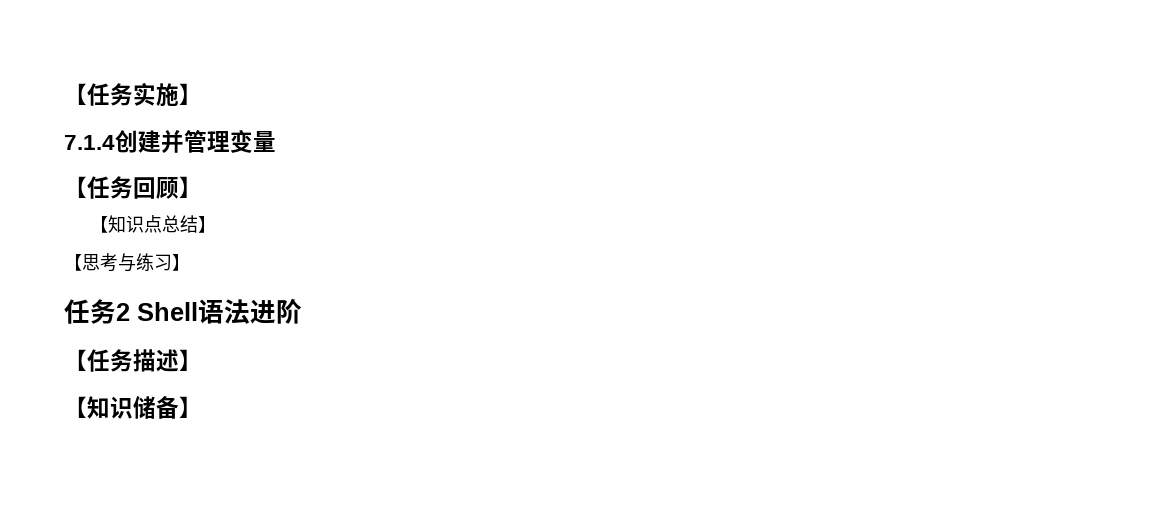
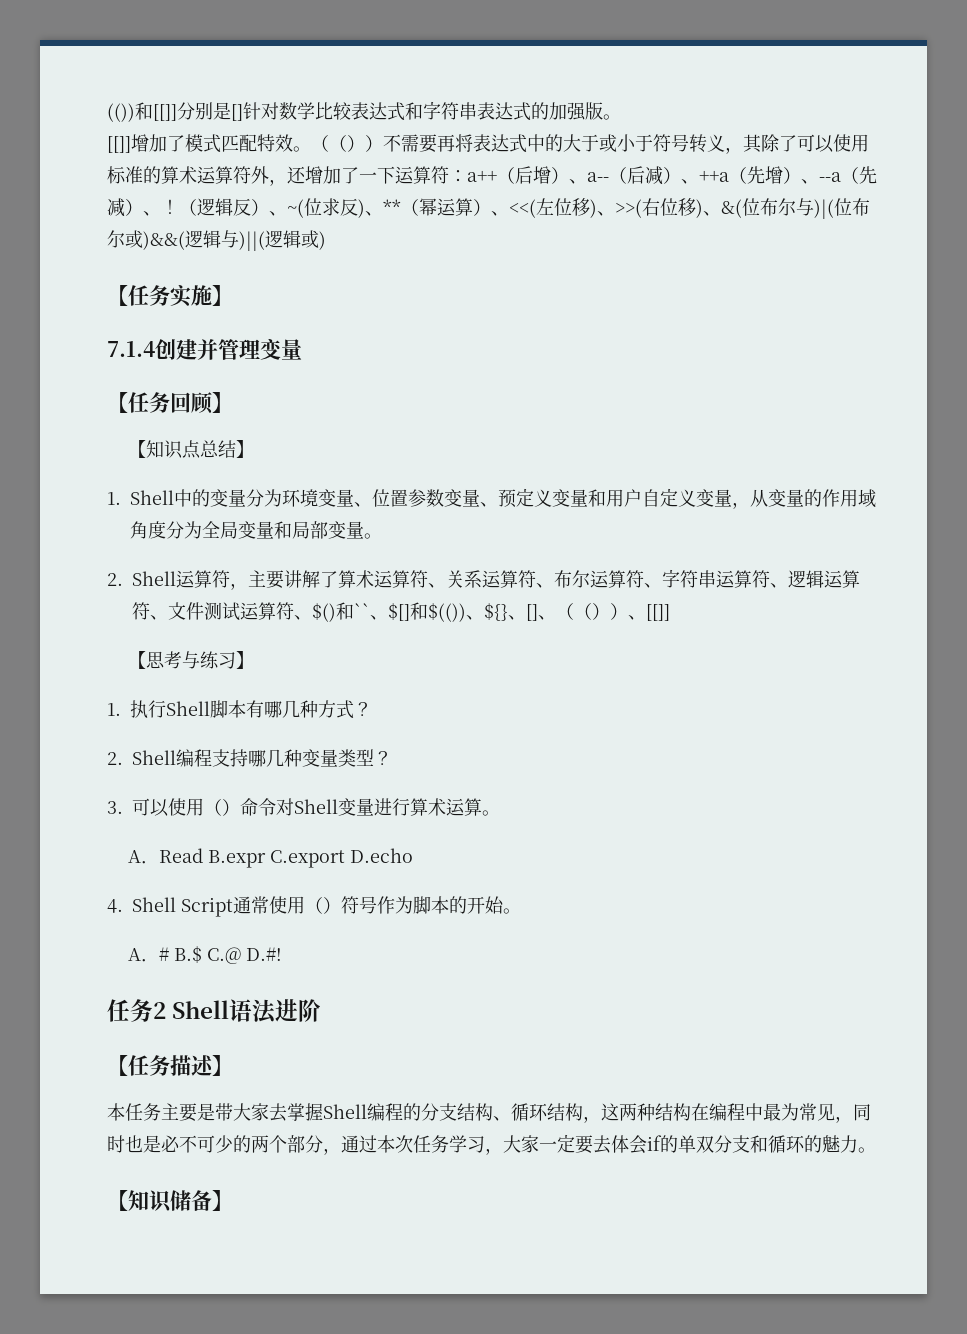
+ (())和[[]]分别是[]针对数学比较表达式和字符串表达式的加强版。
+ [[]]增加了模式匹配特效。（（））不需要再将表达式中的大于或小于符号转义，其除了可以使用标准的算术运算符外，还增加了一下运算符：a++（后增）、a--（后减）、++a（先增）、--a（先减）、！（逻辑反）、~(位求反)、**（幂运算）、<<(左位移)、>>(右位移)、&(位布尔与)|(位布尔或)&&(逻辑与)||(逻辑或)
+ 1. Shell中的变量分为环境变量、位置参数变量、预定义变量和用户自定义变量，从变量的作用域角度分为全局变量和局部变量。
+ 2. Shell运算符，主要讲解了算术运算符、关系运算符、布尔运算符、字符串运算符、逻辑运算符、文件测试运算符、$()和``、$[]和$(())、${}、[]、（（））、[[]]
  【思考与练习】
+ 1.执行Shell脚本有哪几种方式？
+ 2. Shell编程支持哪几种变量类型？
+ 3.可以使用（）命令对Shell变量进行算术运算。
+ A．Read B.expr C.export D.echo
+ 4. Shell Script通常使用（）符号作为脚本的开始。
+ A．# B.$ C.@ D.#!
+ 本任务主要是带大家去掌握Shell编程的分支结构、循环结构，这两种结构在编程中最为常见，同时也是必不可少的两个部分，通过本次任务学习，大家一定要去体会if的单双分支和循环的魅力。

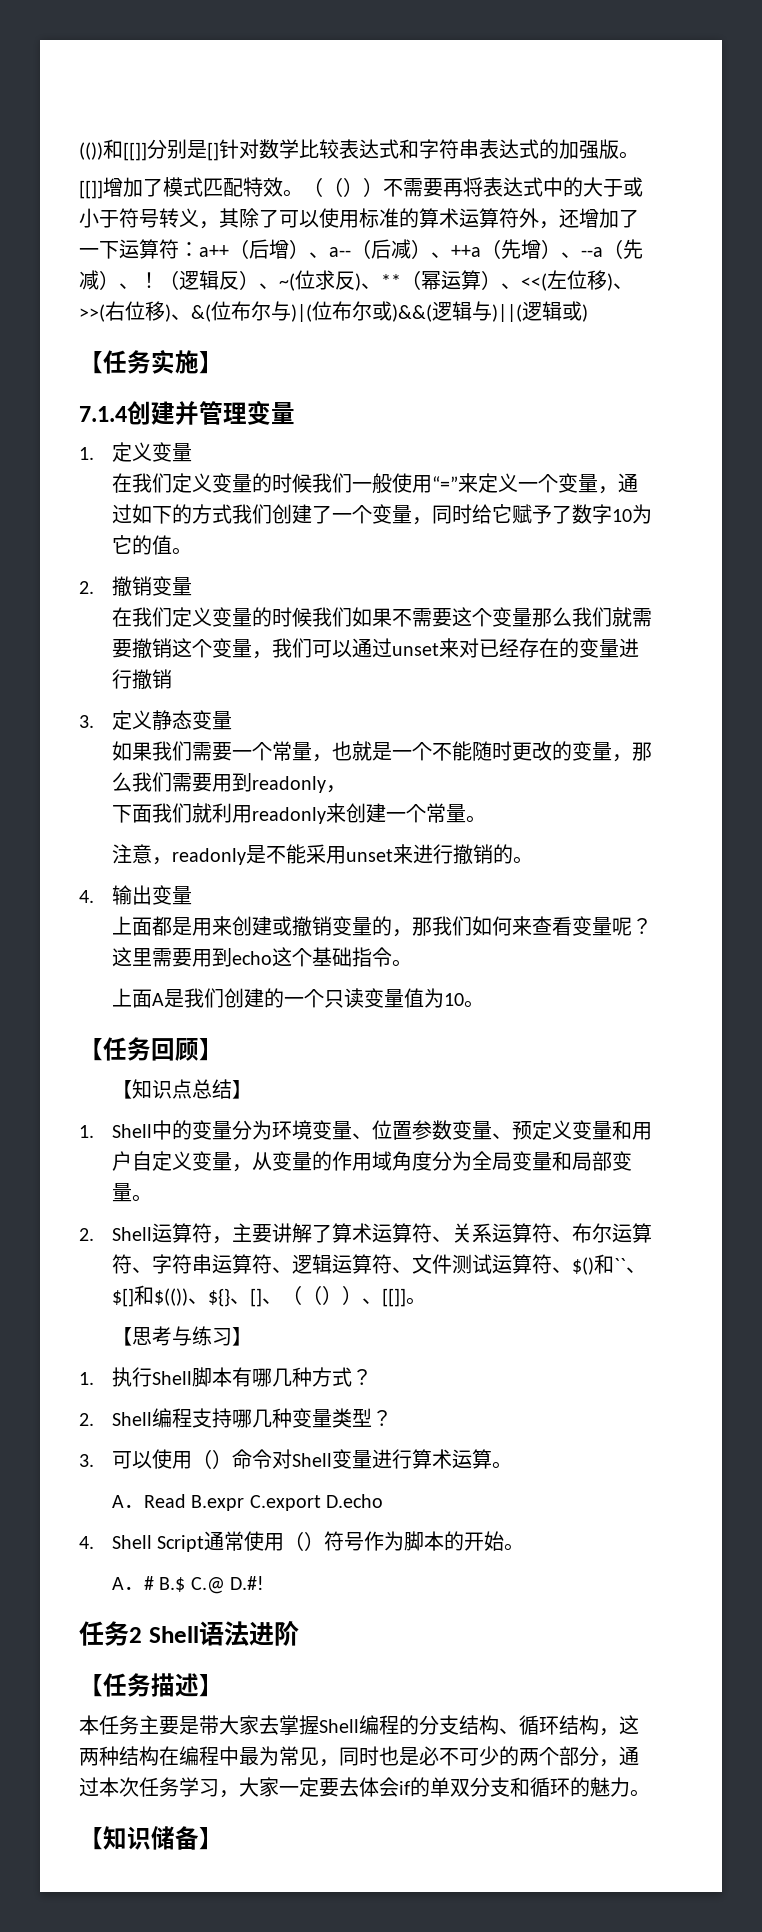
+ 1.定义变量
+ 在我们定义变量的时候我们一般使用“=”来定义一个变量，通过如下的方式我们创建了一个变量，同时给它赋予了数字10为它的值。
+ 2.撤销变量
+ 在我们定义变量的时候我们如果不需要这个变量那么我们就需要撤销这个变量，我们可以通过unset来对已经存在的变量进行撤销
+ 3.定义静态变量
+ 如果我们需要一个常量，也就是一个不能随时更改的变量，那么我们需要用到readonly，
+ 下面我们就利用readonly来创建一个常量。
+ 注意，readonly是不能采用unset来进行撤销的。
+ 4.输出变量
+ 上面都是用来创建或撤销变量的，那我们如何来查看变量呢？这里需要用到echo这个基础指令。
+ 上面A是我们创建的一个只读变量值为10。
- 2. Shell运算符，主要讲解了算术运算符、关系运算符、布尔运算符、字符串运算符、逻辑运算符、文件测试运算符、$()和``、$[]和$(())、${}、[]、（（））、[[]]
+ 2. Shell运算符，主要讲解了算术运算符、关系运算符、布尔运算符、字符串运算符、逻辑运算符、文件测试运算符、$()和``、$[]和$(())、${}、[]、（（））、[[]]。

